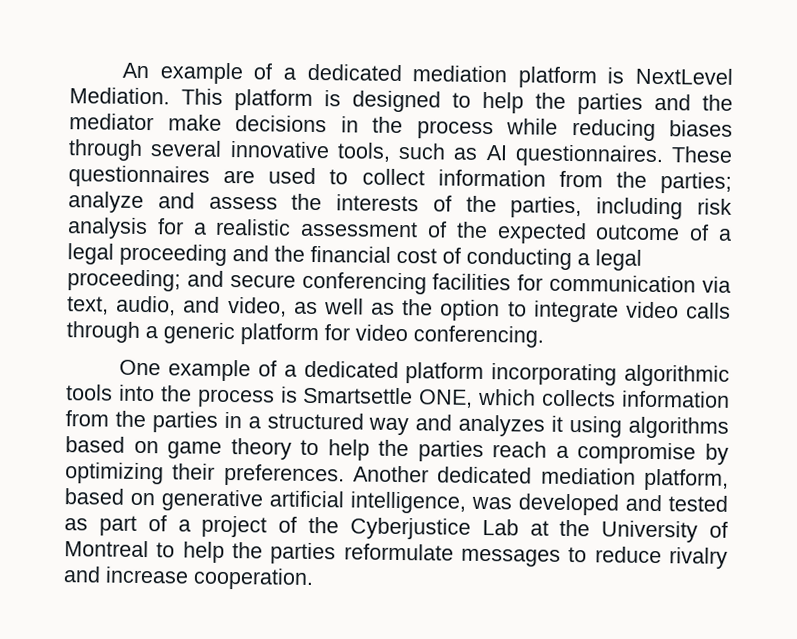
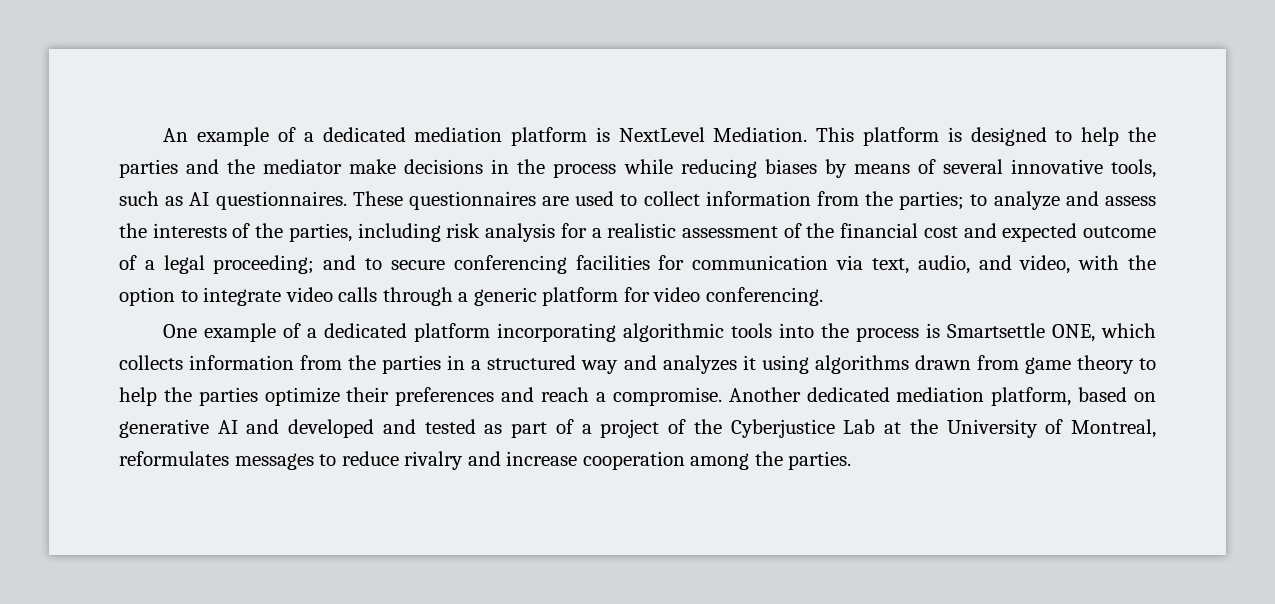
- This platform is designed to help the parties and the mediator make decisions in the process while reducing biases through several innovative tools, such as AI questionnaires.
+ This platform is designed to help the parties and the mediator make decisions in the process while reducing biases by means of several innovative tools, such as AI questionnaires.
- These questionnaires are used to collect information from the parties; analyze and assess the interests of the parties, including risk analysis for a realistic assessment of the expected outcome of a legal proceeding and the financial cost of conducting a legal proceeding; and secure conferencing facilities for communication via text, audio, and video, as well as the option to integrate video calls through a generic platform for video conferencing.
+ These questionnaires are used to collect information from the parties; to analyze and assess the interests of the parties, including risk analysis for a realistic assessment of the financial cost and expected outcome of a legal proceeding; and to secure conferencing facilities for communication via text, audio, and video, with the option to integrate video calls through a generic platform for video conferencing.
- One example of a dedicated platform incorporating algorithmic tools into the process is Smartsettle ONE, which collects information from the parties in a structured way and analyzes it using algorithms based on game theory to help the parties reach a compromise by optimizing their preferences.
+ One example of a dedicated platform incorporating algorithmic tools into the process is Smartsettle ONE, which collects information from the parties in a structured way and analyzes it using algorithms drawn from game theory to help the parties optimize their preferences and reach a compromise.
- Another dedicated mediation platform, based on generative artificial intelligence, was developed and tested as part of a project of the Cyberjustice Lab at the University of Montreal to help the parties reformulate messages to reduce rivalry and increase cooperation.
+ Another dedicated mediation platform, based on generative AI and developed and tested as part of a project of the Cyberjustice Lab at the University of Montreal, reformulates messages to reduce rivalry and increase cooperation among the parties.

